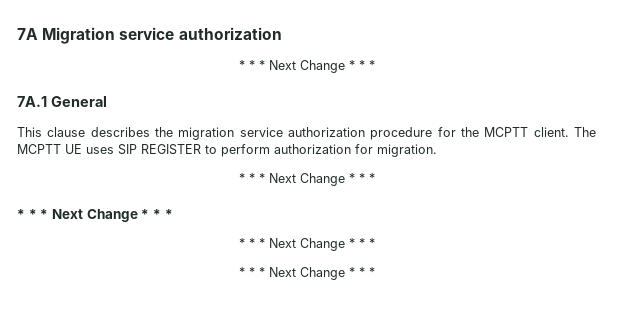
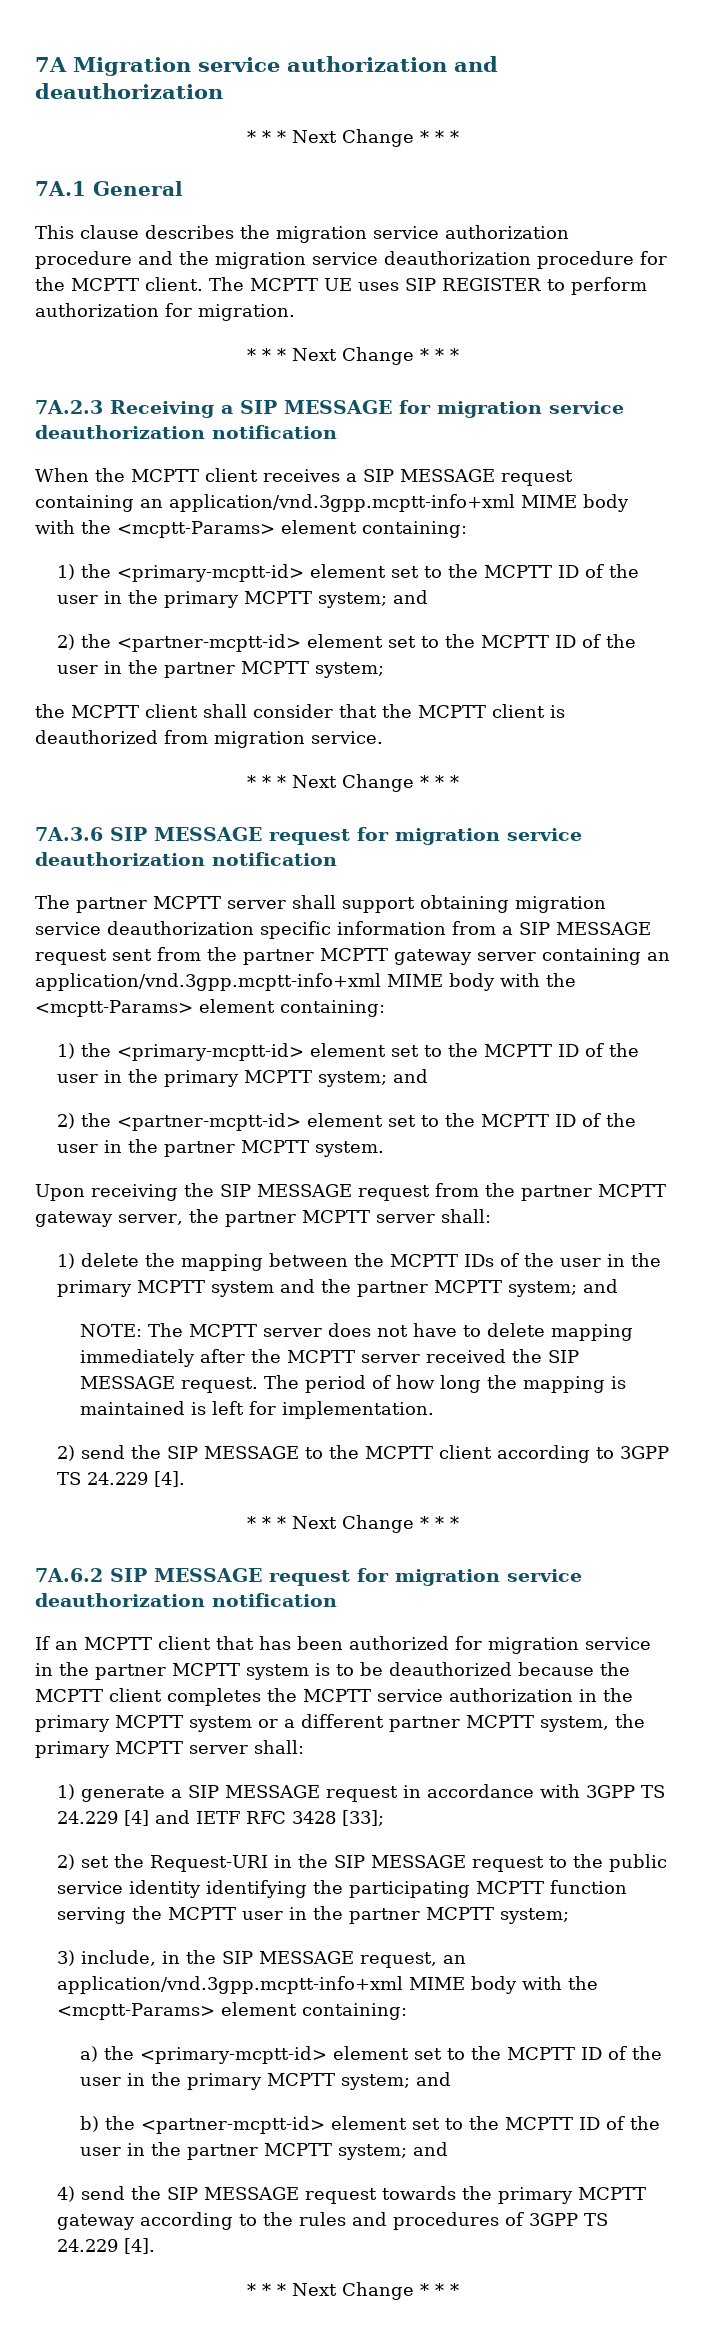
- 7A Migration service authorization
+ 7A Migration service authorization and deauthorization
- This clause describes the migration service authorization procedure for the MCPTT client.
+ This clause describes the migration service authorization procedure and the migration service deauthorization procedure for the MCPTT client.
  The MCPTT UE uses SIP REGISTER to perform authorization for migration.
  * * * Next Change * * *
+ 7A.2.3 Receiving a SIP MESSAGE for migration service deauthorization notification
+ When the MCPTT client receives a SIP MESSAGE request containing an application/vnd.3gpp.mcptt-info+xml MIME body with the <mcptt-Params> element containing:
+ 1) the <primary-mcptt-id> element set to the MCPTT ID of the user in the primary MCPTT system; and
+ 2) the <partner-mcptt-id> element set to the MCPTT ID of the user in the partner MCPTT system;
+ the MCPTT client shall consider that the MCPTT client is deauthorized from migration service.
  * * * Next Change * * *
+ 7A.3.6 SIP MESSAGE request for migration service deauthorization notification
+ The partner MCPTT server shall support obtaining migration service deauthorization specific information from a SIP MESSAGE request sent from the partner MCPTT gateway server containing an application/vnd.3gpp.mcptt-info+xml MIME body with the <mcptt-Params> element containing:
+ 1) the <primary-mcptt-id> element set to the MCPTT ID of the user in the primary MCPTT system; and
+ 2) the <partner-mcptt-id> element set to the MCPTT ID of the user in the partner MCPTT system.
+ Upon receiving the SIP MESSAGE request from the partner MCPTT gateway server, the partner MCPTT server shall:
+ 1) delete the mapping between the MCPTT IDs of the user in the primary MCPTT system and the partner MCPTT system; and
+ NOTE: The MCPTT server does not have to delete mapping immediately after the MCPTT server received the SIP MESSAGE request. The period of how long the mapping is maintained is left for implementation.
+ 2) send the SIP MESSAGE to the MCPTT client according to 3GPP TS 24.229 [4].
  * * * Next Change * * *
+ 7A.6.2 SIP MESSAGE request for migration service deauthorization notification
+ If an MCPTT client that has been authorized for migration service in the partner MCPTT system is to be deauthorized because the MCPTT client completes the MCPTT service authorization in the primary MCPTT system or a different partner MCPTT system, the primary MCPTT server shall:
+ 1) generate a SIP MESSAGE request in accordance with 3GPP TS 24.229 [4] and IETF RFC 3428 [33];
+ 2) set the Request-URI in the SIP MESSAGE request to the public service identity identifying the participating MCPTT function serving the MCPTT user in the partner MCPTT system;
+ 3) include, in the SIP MESSAGE request, an application/vnd.3gpp.mcptt-info+xml MIME body with the <mcptt-Params> element containing:
+ a) the <primary-mcptt-id> element set to the MCPTT ID of the user in the primary MCPTT system; and
+ b) the <partner-mcptt-id> element set to the MCPTT ID of the user in the partner MCPTT system; and
+ 4) send the SIP MESSAGE request towards the primary MCPTT gateway according to the rules and procedures of 3GPP TS 24.229 [4].

